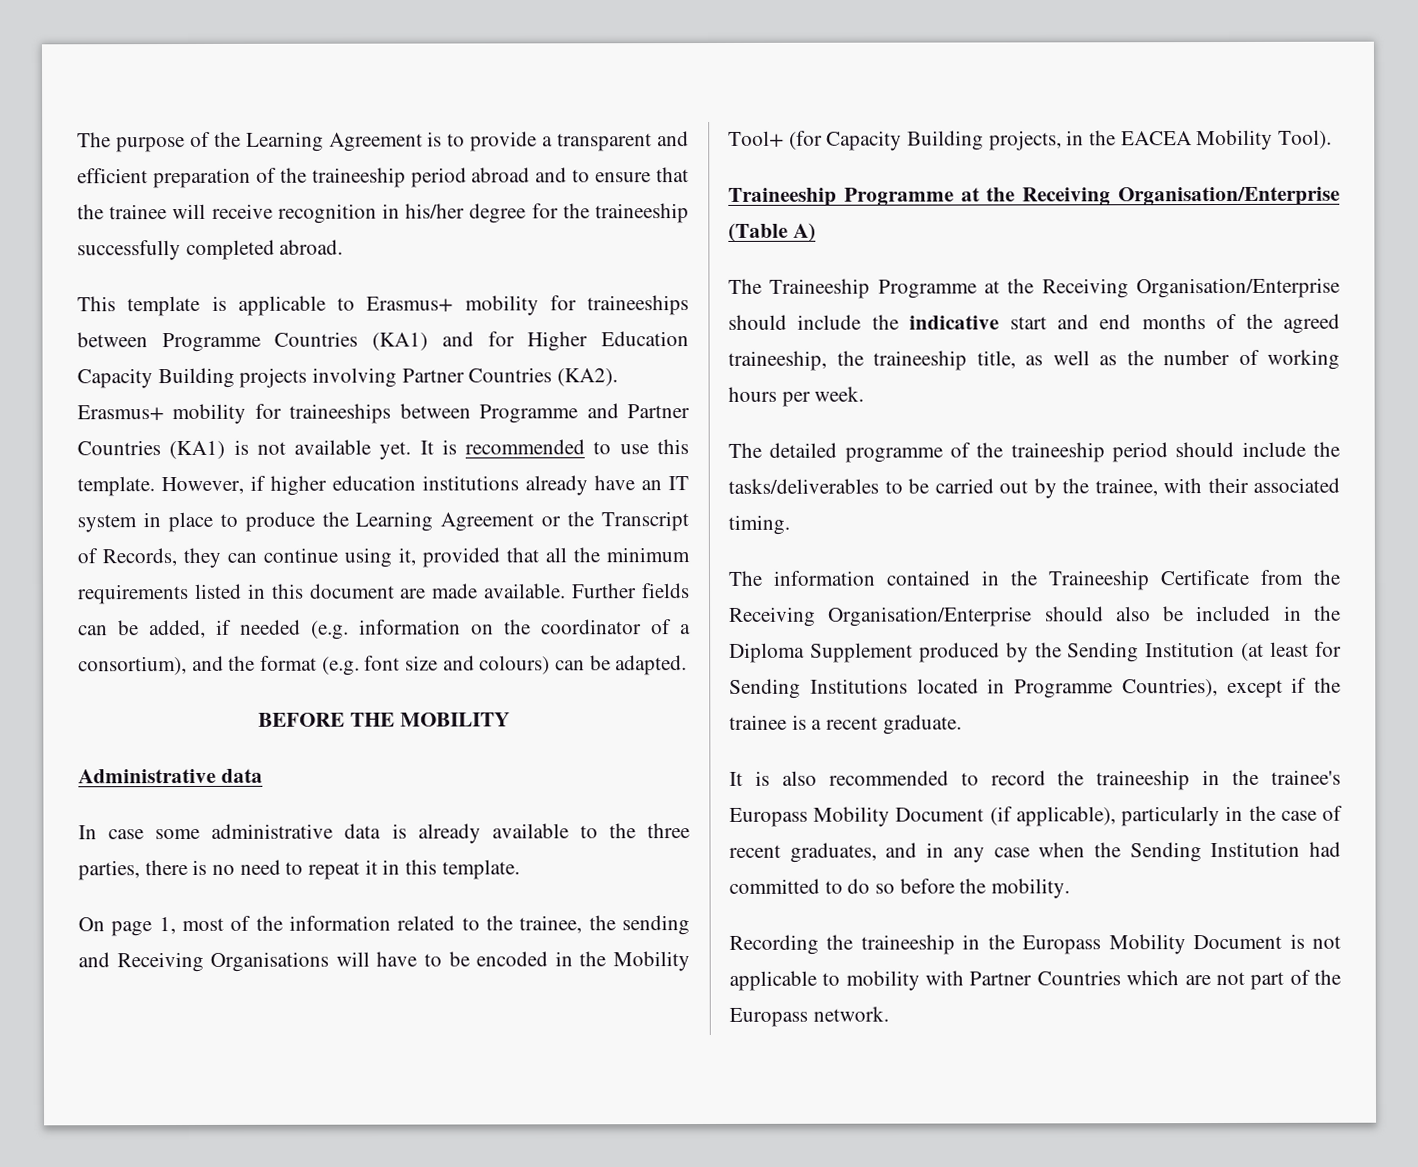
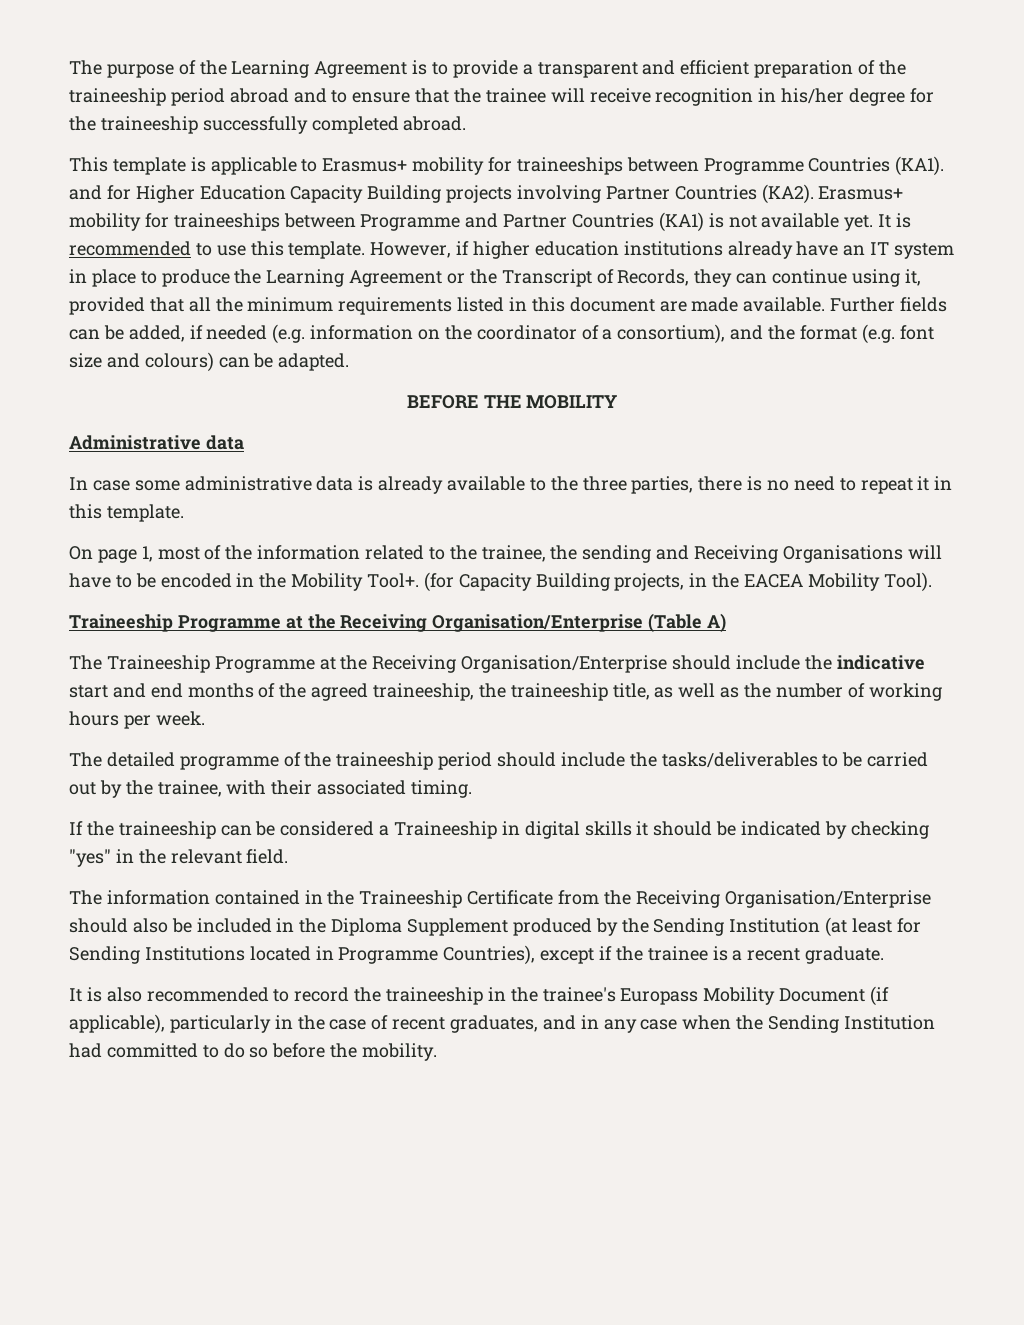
- This template is applicable to Erasmus+ mobility for traineeships between Programme Countries (KA1) and for Higher Education Capacity Building projects involving Partner Countries (KA2).
+ This template is applicable to Erasmus+ mobility for traineeships between Programme Countries (KA1). and for Higher Education Capacity Building projects involving Partner Countries (KA2).
- On page 1, most of the information related to the trainee, the sending and Receiving Organisations will have to be encoded in the Mobility Tool+ (for Capacity Building projects, in the EACEA Mobility Tool).
+ On page 1, most of the information related to the trainee, the sending and Receiving Organisations will have to be encoded in the Mobility Tool+. (for Capacity Building projects, in the EACEA Mobility Tool).
+ If the traineeship can be considered a Traineeship in digital skills it should be indicated by checking "yes" in the relevant field.
- Recording the traineeship in the Europass Mobility Document is not applicable to mobility with Partner Countries which are not part of the Europass network.

